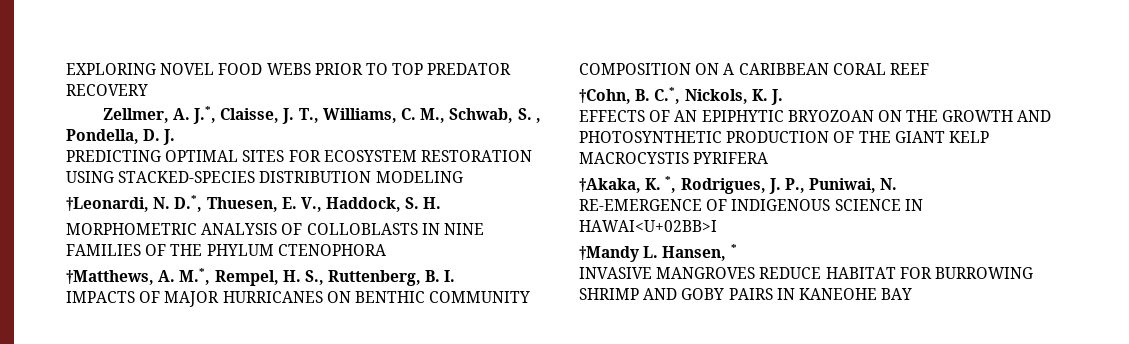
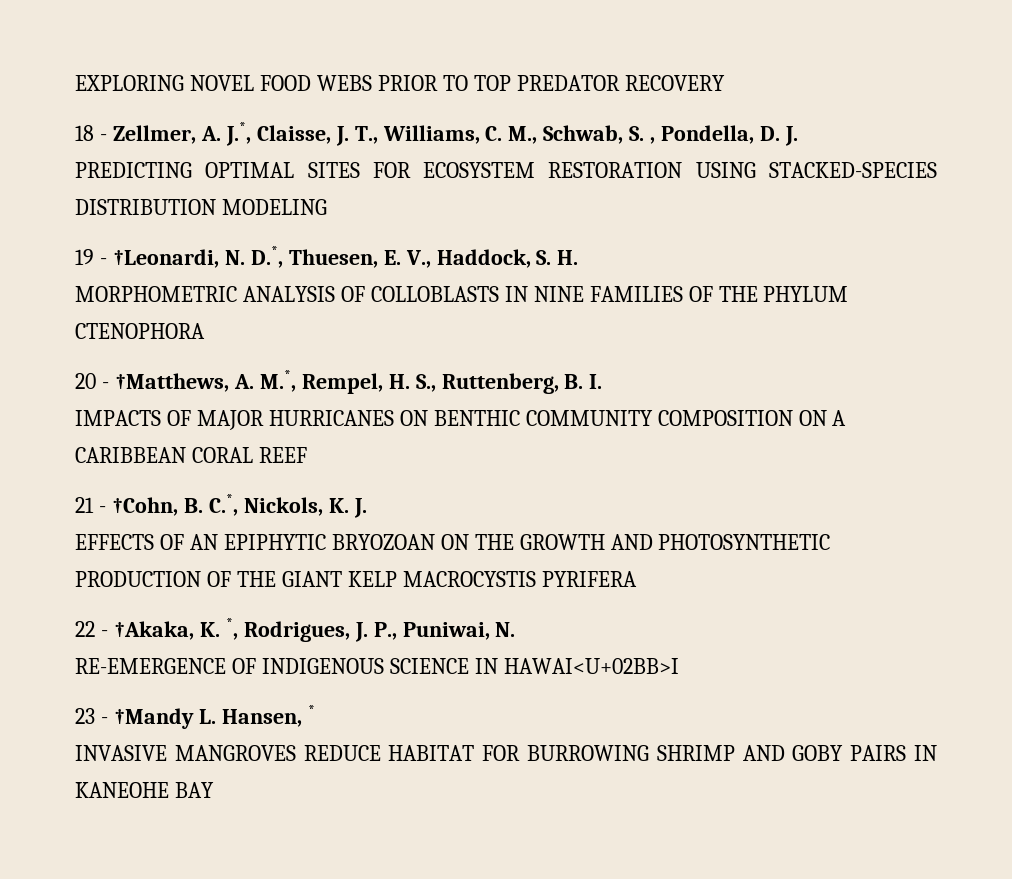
- Zellmer, A. J.*, Claisse, J. T., Williams, C. M., Schwab, S. , Pondella, D. J.
+ 18 - Zellmer, A. J.*, Claisse, J. T., Williams, C. M., Schwab, S. , Pondella, D. J.
- †Leonardi, N. D.*, Thuesen, E. V., Haddock, S. H.
+ 19 - †Leonardi, N. D.*, Thuesen, E. V., Haddock, S. H.
- †Matthews, A. M.*, Rempel, H. S., Ruttenberg, B. I.
+ 20 - †Matthews, A. M.*, Rempel, H. S., Ruttenberg, B. I.
- †Cohn, B. C.*, Nickols, K. J.
+ 21 - †Cohn, B. C.*, Nickols, K. J.
- †Akaka, K. *, Rodrigues, J. P., Puniwai, N.
+ 22 - †Akaka, K. *, Rodrigues, J. P., Puniwai, N.
- †Mandy L. Hansen, *
+ 23 - †Mandy L. Hansen, *

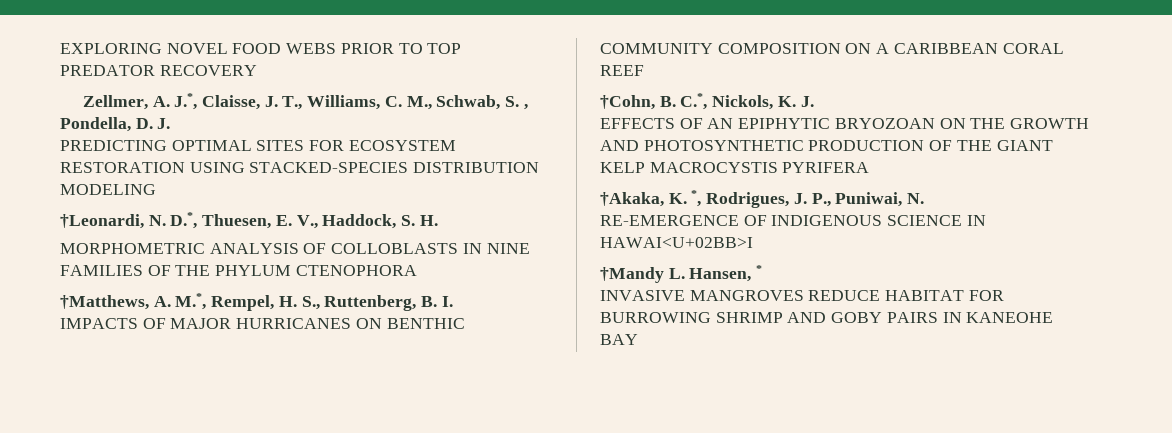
- 18 - Zellmer, A. J.*, Claisse, J. T., Williams, C. M., Schwab, S. , Pondella, D. J.
+ Zellmer, A. J.*, Claisse, J. T., Williams, C. M., Schwab, S. , Pondella, D. J.
- 19 - †Leonardi, N. D.*, Thuesen, E. V., Haddock, S. H.
+ †Leonardi, N. D.*, Thuesen, E. V., Haddock, S. H.
- 20 - †Matthews, A. M.*, Rempel, H. S., Ruttenberg, B. I.
+ †Matthews, A. M.*, Rempel, H. S., Ruttenberg, B. I.
- 21 - †Cohn, B. C.*, Nickols, K. J.
+ †Cohn, B. C.*, Nickols, K. J.
- 22 - †Akaka, K. *, Rodrigues, J. P., Puniwai, N.
+ †Akaka, K. *, Rodrigues, J. P., Puniwai, N.
- 23 - †Mandy L. Hansen, *
+ †Mandy L. Hansen, *

